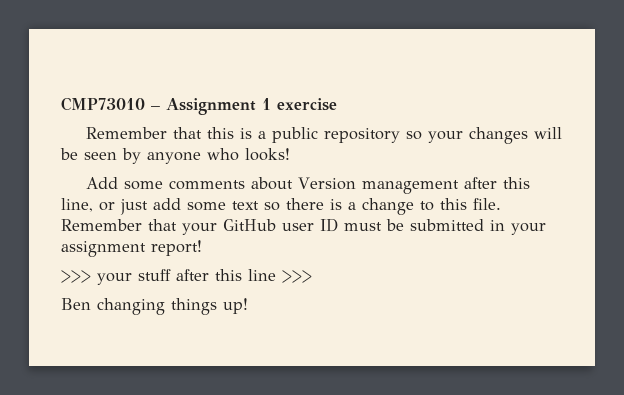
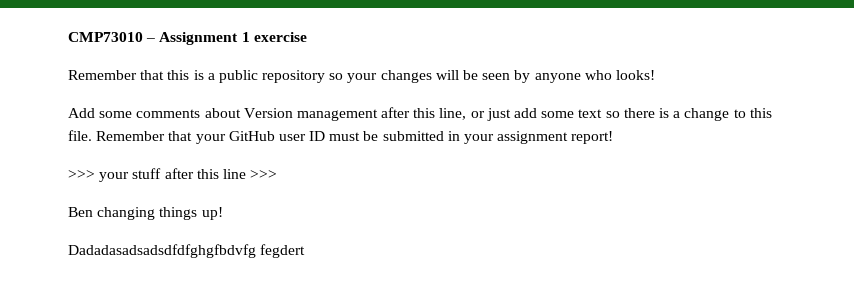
+ Dadadasadsadsdfdfghgfbdvfg fegdert

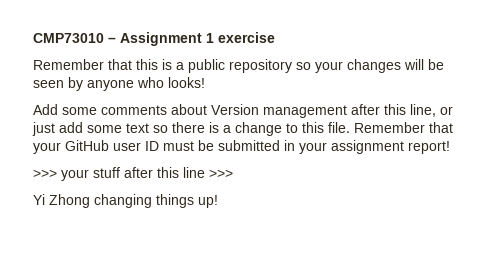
- Ben changing things up!
+ Yi Zhong changing things up!
- Dadadasadsadsdfdfghgfbdvfg fegdert

